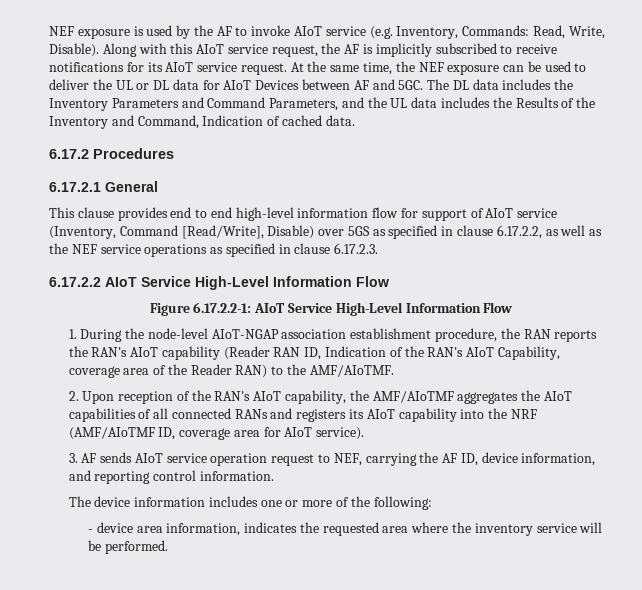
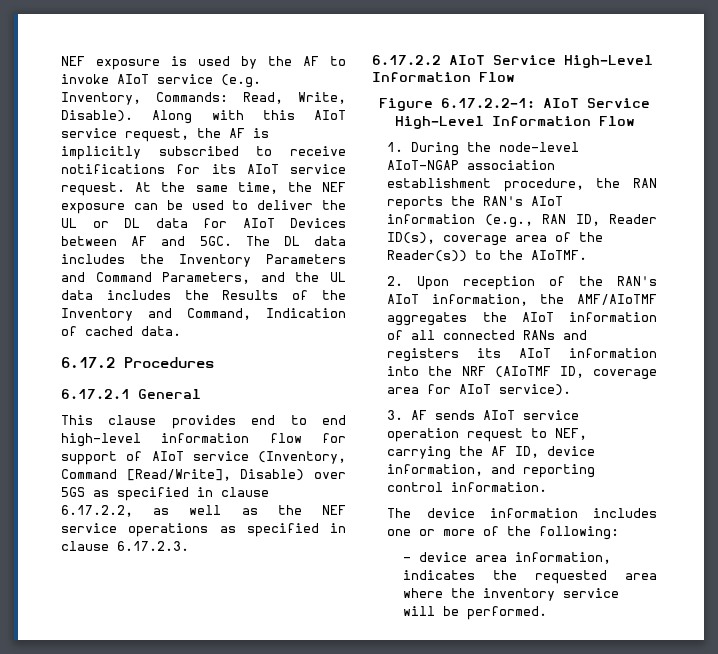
- 1. During the node-level AIoT-NGAP association establishment procedure, the RAN reports the RAN's AIoT capability (Reader RAN ID, Indication of the RAN's AIoT Capability, coverage area of the Reader RAN) to the AMF/AIoTMF.
+ 1. During the node-level AIoT-NGAP association establishment procedure, the RAN reports the RAN's AIoT information (e.g., RAN ID, Reader ID(s), coverage area of the Reader(s)) to the AIoTMF.
- 2. Upon reception of the RAN's AIoT capability, the AMF/AIoTMF aggregates the AIoT capabilities of all connected RANs and registers its AIoT capability into the NRF (AMF/AIoTMF ID, coverage area for AIoT service).
+ 2. Upon reception of the RAN's AIoT information, the AMF/AIoTMF aggregates the AIoT information of all connected RANs and registers its AIoT information into the NRF (AIoTMF ID, coverage area for AIoT service).

